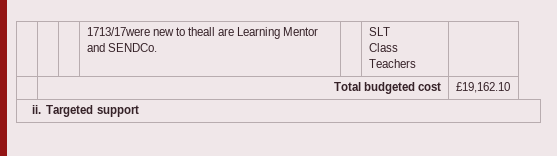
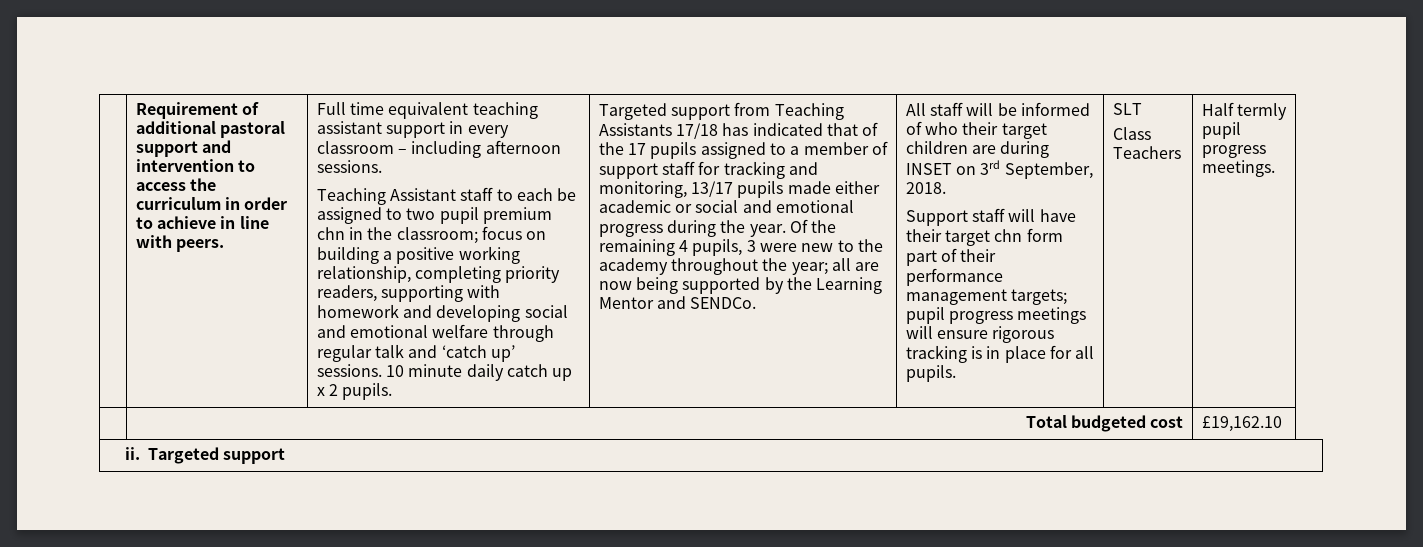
- 1713/17were new to theall are Learning Mentor and SENDCo. | | SLT
- Class Teachers
+ Requirement of additional pastoral support and intervention to access the curriculum in order to achieve in line with peers. | Full time equivalent teaching assistant support in every classroom – including afternoon sessions.
+ Teaching Assistant staff to each be assigned to two pupil premium chn in the classroom; focus on building a positive working relationship, completing priority readers, supporting with homework and developing social and emotional welfare through regular talk and ‘catch up’ sessions. 10 minute daily catch up x 2 pupils. | Targeted support from Teaching Assistants 17/18 has indicated that of the 17 pupils assigned to a member of support staff for tracking and monitoring, 13/17 pupils made either academic or social and emotional progress during the year. Of the remaining 4 pupils, 3 were new to the academy throughout the year; all are now being supported by the Learning Mentor and SENDCo. | All staff will be informed of who their target children are during INSET on 3rd September, 2018.
+ Support staff will have their target chn form part of their performance management targets; pupil progress meetings will ensure rigorous tracking is in place for all pupils. | SLT
+ Class Teachers | Half termly pupil progress meetings.

